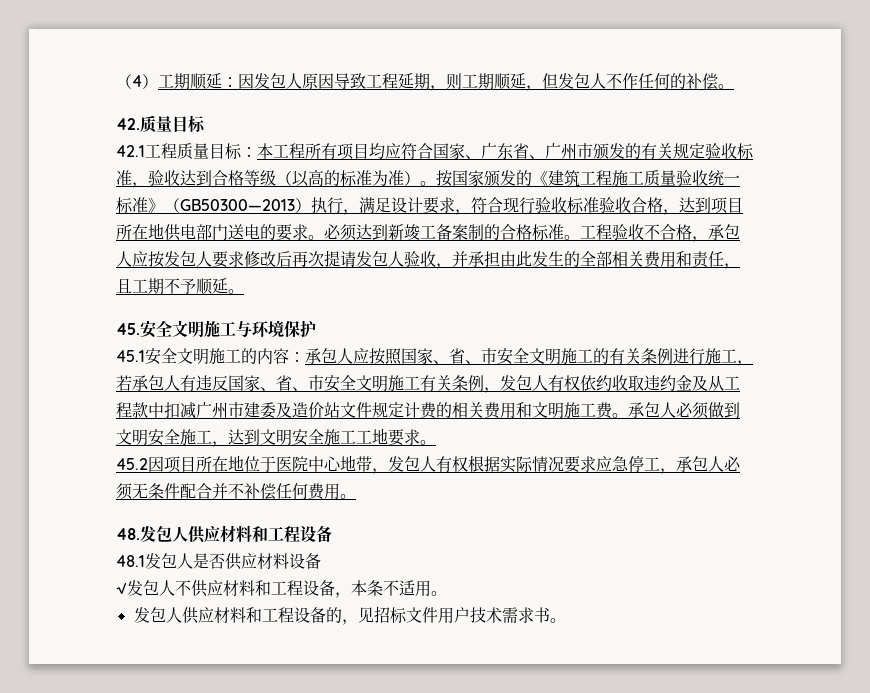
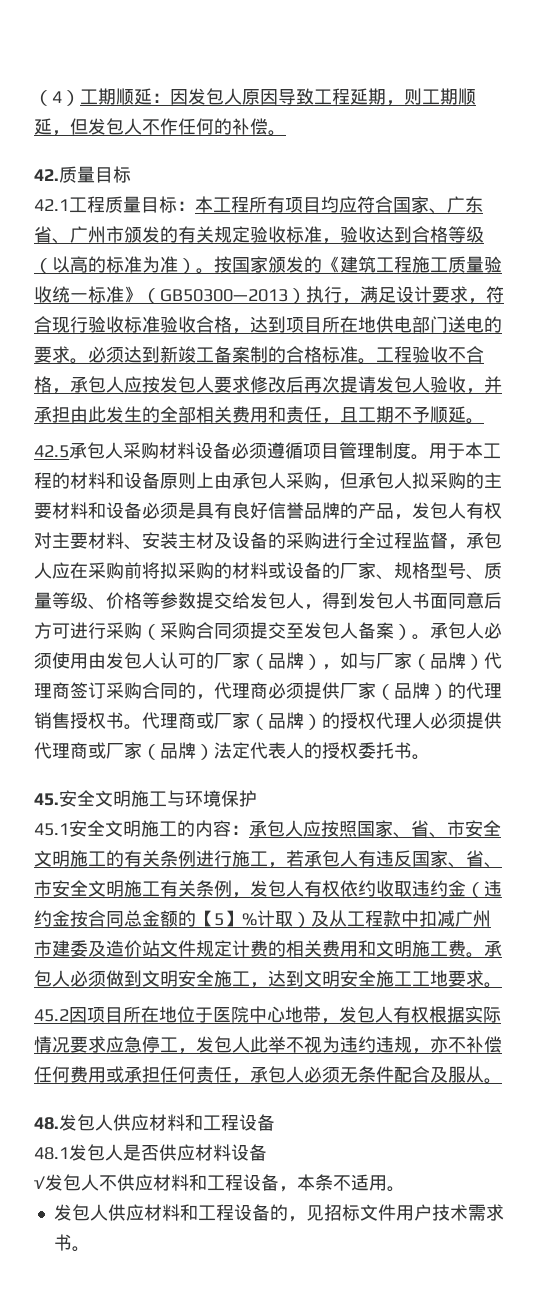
+ 42.5承包人采购材料设备必须遵循项目管理制度。用于本工程的材料和设备原则上由承包人采购，但承包人拟采购的主要材料和设备必须是具有良好信誉品牌的产品，发包人有权对主要材料、安装主材及设备的采购进行全过程监督，承包人应在采购前将拟采购的材料或设备的厂家、规格型号、质量等级、价格等参数提交给发包人，得到发包人书面同意后方可进行采购（采购合同须提交至发包人备案）。承包人必须使用由发包人认可的厂家（品牌），如与厂家（品牌）代理商签订采购合同的，代理商必须提供厂家（品牌）的代理销售授权书。代理商或厂家（品牌）的授权代理人必须提供代理商或厂家（品牌）法定代表人的授权委托书。
- 45.1安全文明施工的内容：承包人应按照国家、省、市安全文明施工的有关条例进行施工，若承包人有违反国家、省、市安全文明施工有关条例，发包人有权依约收取违约金及从工程款中扣减广州市建委及造价站文件规定计费的相关费用和文明施工费。
+ 45.1安全文明施工的内容：承包人应按照国家、省、市安全文明施工的有关条例进行施工，若承包人有违反国家、省、市安全文明施工有关条例，发包人有权依约收取违约金（违约金按合同总金额的【5】%计取）及从工程款中扣减广州市建委及造价站文件规定计费的相关费用和文明施工费。
- 45.2因项目所在地位于医院中心地带，发包人有权根据实际情况要求应急停工，承包人必须无条件配合并不补偿任何费用。
+ 45.2因项目所在地位于医院中心地带，发包人有权根据实际情况要求应急停工，发包人此举不视为违约违规，亦不补偿任何费用或承担任何责任，承包人必须无条件配合及服从。

